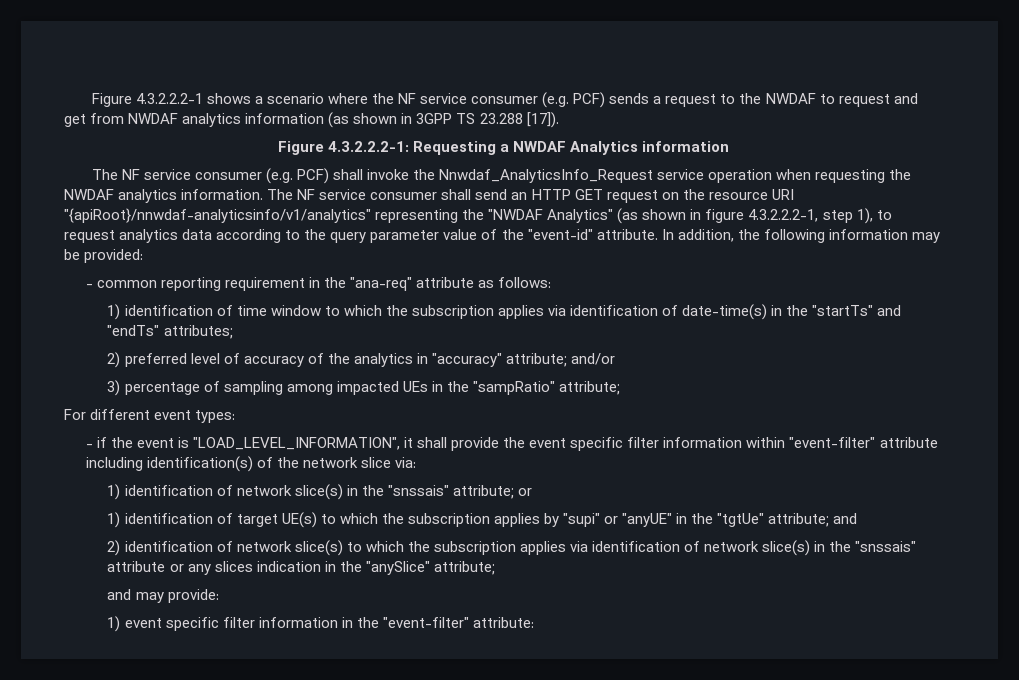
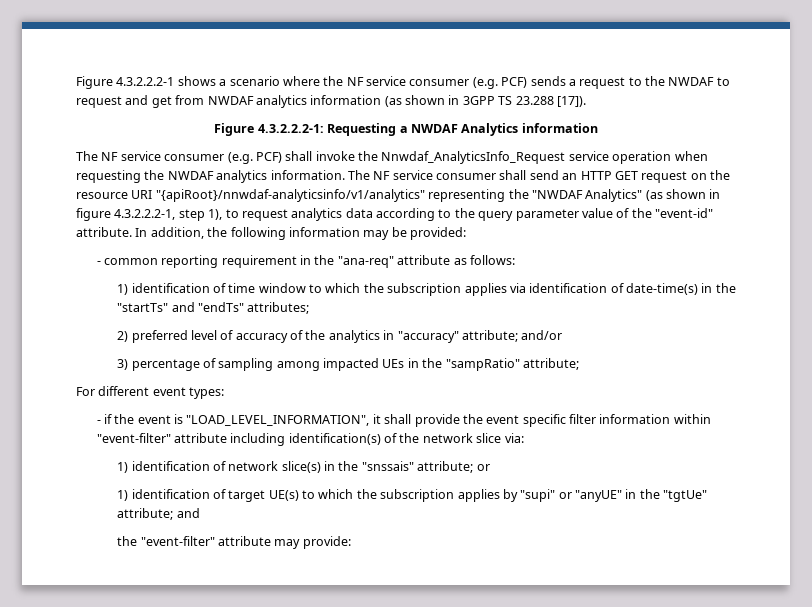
- 2) identification of network slice(s) to which the subscription applies via identification of network slice(s) in the "snssais" attribute or any slices indication in the "anySlice" attribute;
- and may provide:
- 1) event specific filter information in the "event-filter" attribute:
+ the "event-filter" attribute may provide:

